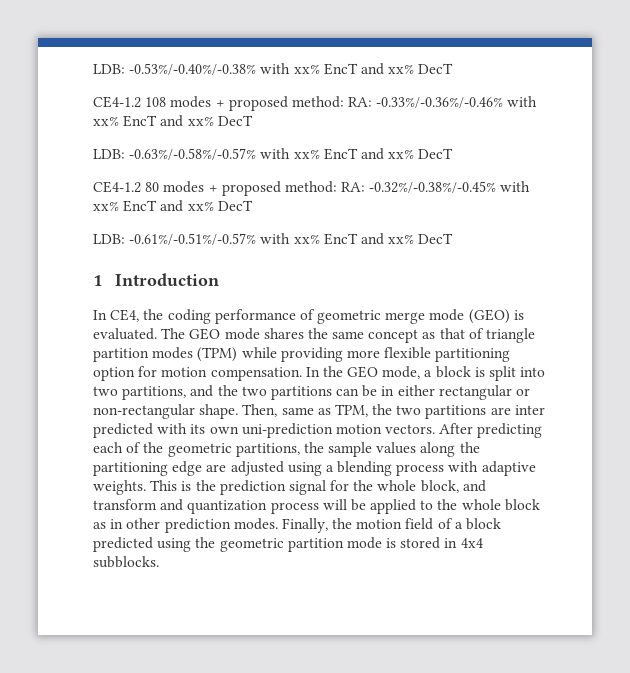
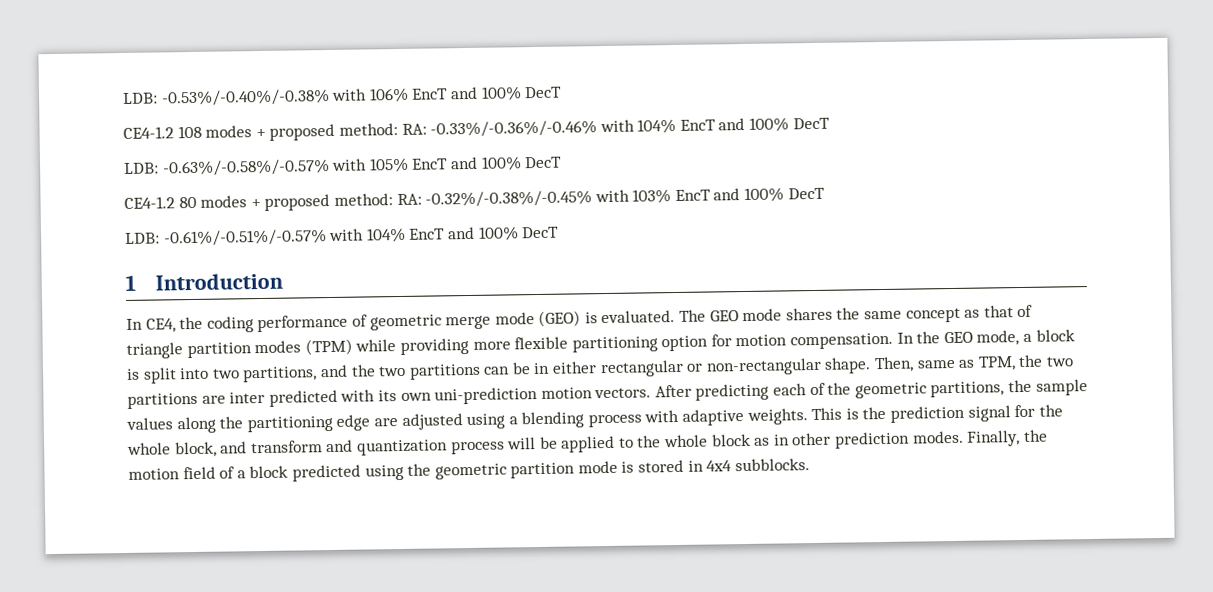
- LDB: -0.53%/-0.40%/-0.38% with xx% EncT and xx% DecT
+ LDB: -0.53%/-0.40%/-0.38% with 106% EncT and 100% DecT
- CE4-1.2 108 modes + proposed method: RA: -0.33%/-0.36%/-0.46% with xx% EncT and xx% DecT
+ CE4-1.2 108 modes + proposed method: RA: -0.33%/-0.36%/-0.46% with 104% EncT and 100% DecT
- LDB: -0.63%/-0.58%/-0.57% with xx% EncT and xx% DecT
+ LDB: -0.63%/-0.58%/-0.57% with 105% EncT and 100% DecT
- CE4-1.2 80 modes + proposed method: RA: -0.32%/-0.38%/-0.45% with xx% EncT and xx% DecT
+ CE4-1.2 80 modes + proposed method: RA: -0.32%/-0.38%/-0.45% with 103% EncT and 100% DecT
- LDB: -0.61%/-0.51%/-0.57% with xx% EncT and xx% DecT
+ LDB: -0.61%/-0.51%/-0.57% with 104% EncT and 100% DecT

